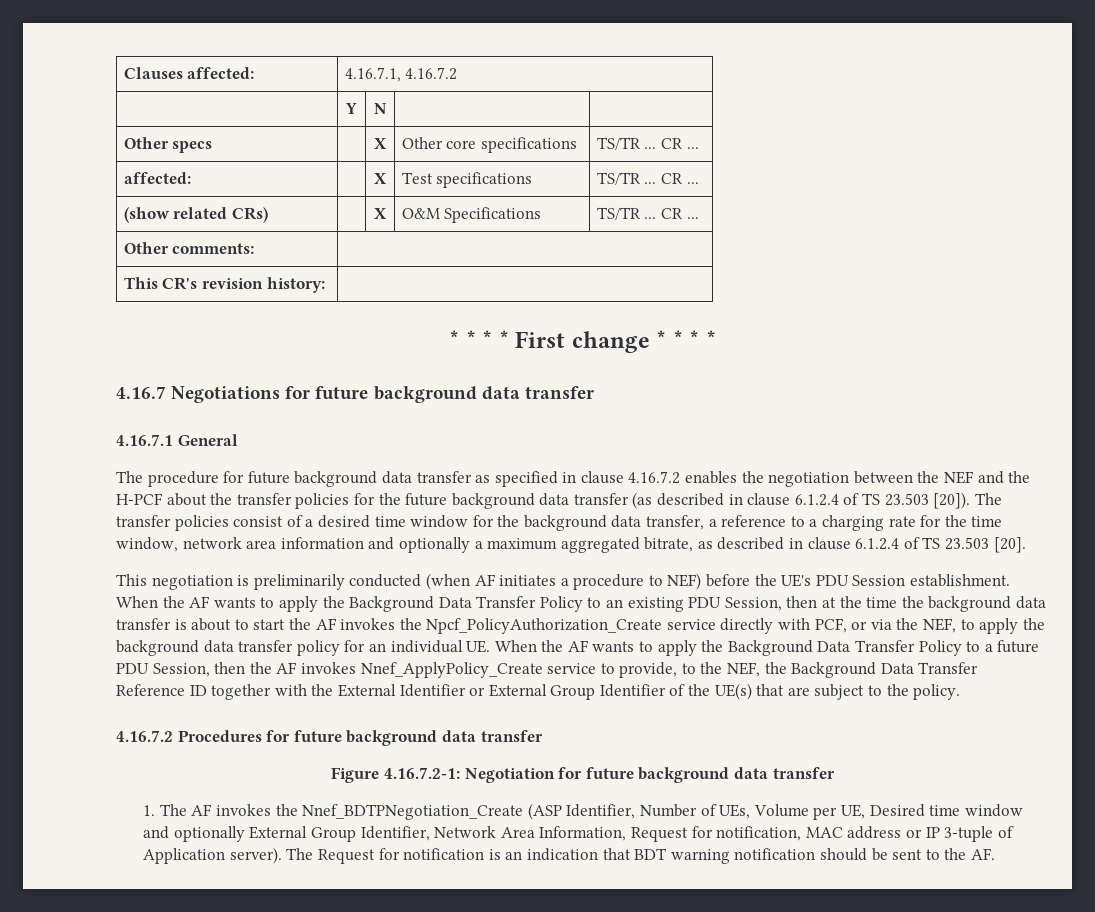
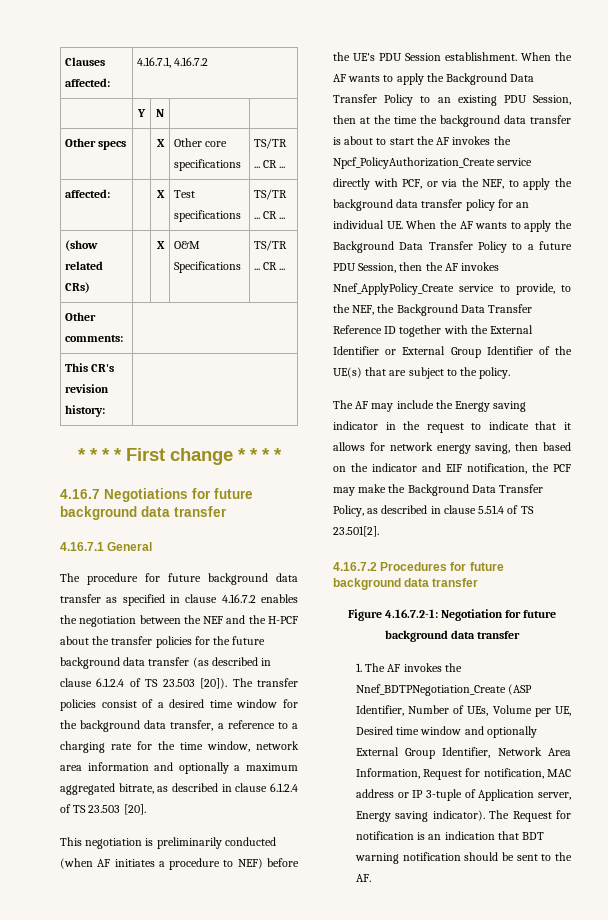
+ The AF may include the Energy saving indicator in the request to indicate that it allows for network energy saving, then based on the indicator and EIF notification, the PCF may make the Background Data Transfer Policy, as described in clause 5.51.4 of TS 23.501[2].
- 1. The AF invokes the Nnef_BDTPNegotiation_Create (ASP Identifier, Number of UEs, Volume per UE, Desired time window and optionally External Group Identifier, Network Area Information, Request for notification, MAC address or IP 3-tuple of Application server).
+ 1. The AF invokes the Nnef_BDTPNegotiation_Create (ASP Identifier, Number of UEs, Volume per UE, Desired time window and optionally External Group Identifier, Network Area Information, Request for notification, MAC address or IP 3-tuple of Application server, Energy saving indicator).

